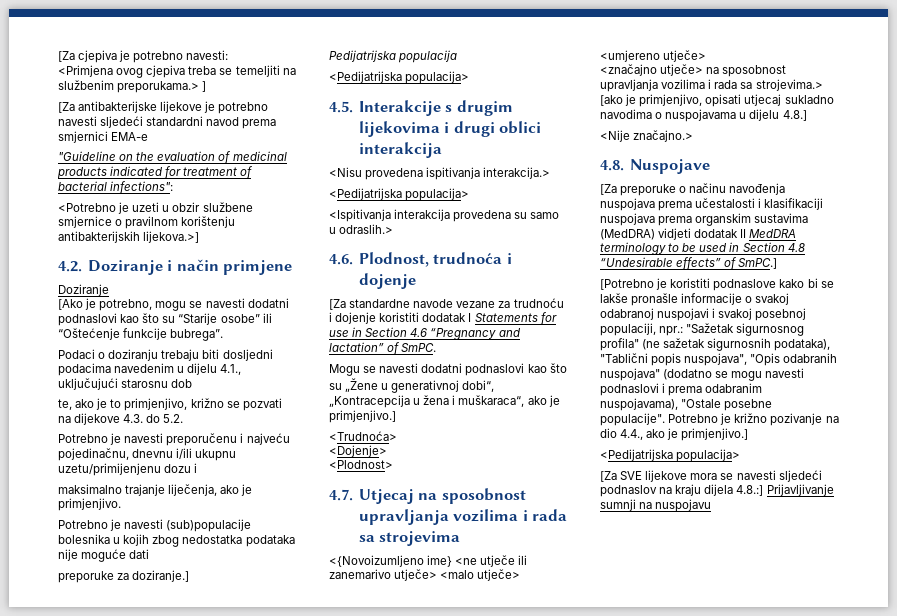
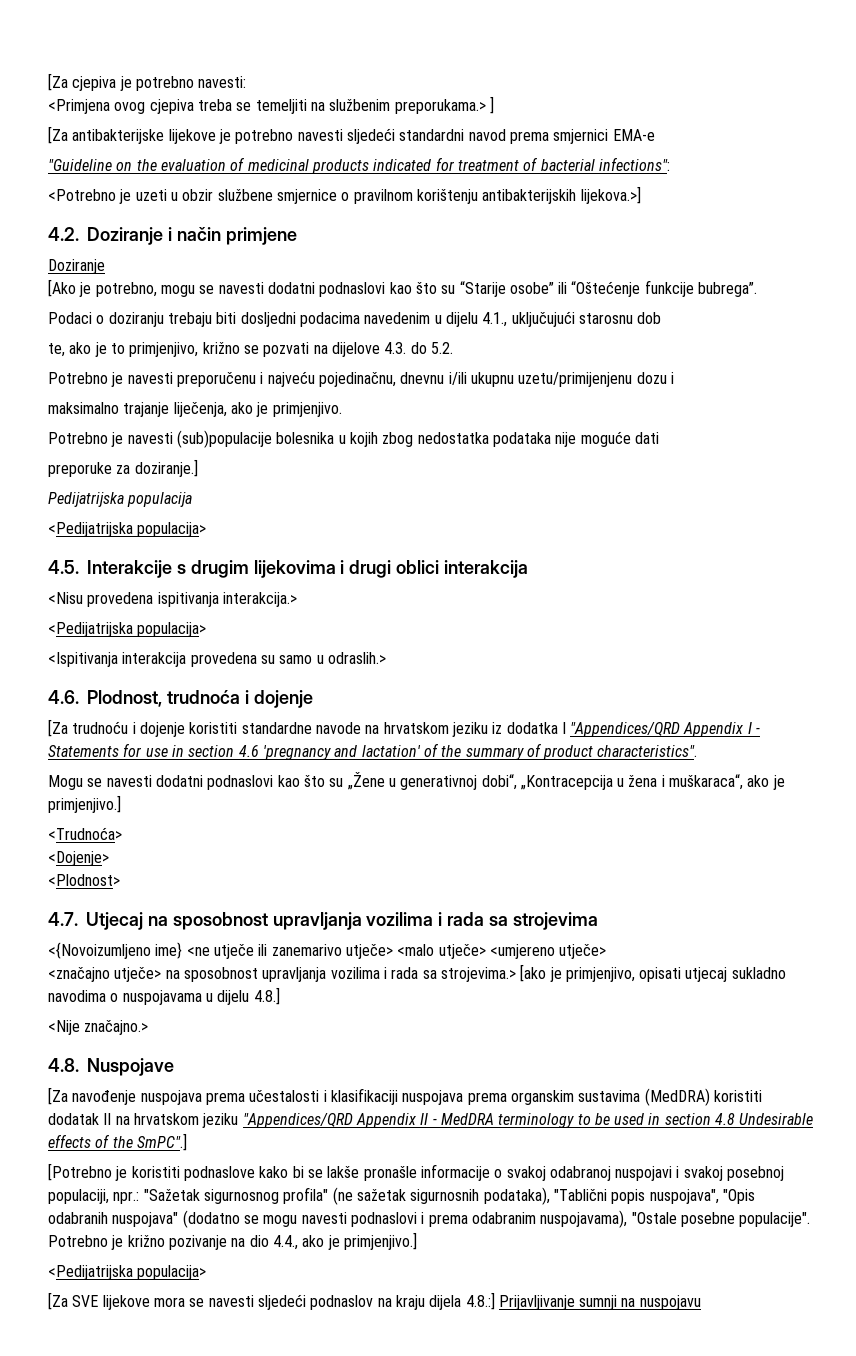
- te, ako je to primjenjivo, križno se pozvati na dijekove 4.3. do 5.2.
+ te, ako je to primjenjivo, križno se pozvati na dijelove 4.3. do 5.2.
- [Za standardne navode vezane za trudnoću i dojenje koristiti dodatak I Statements for use in Section 4.6 “Pregnancy and lactation” of SmPC.
+ [Za trudnoću i dojenje koristiti standardne navode na hrvatskom jeziku iz dodatka I "Appendices/QRD Appendix I - Statements for use in section 4.6 'pregnancy and lactation' of the summary of product characteristics".
- [Za preporuke o načinu navođenja nuspojava prema učestalosti i klasifikaciji nuspojava prema organskim sustavima (MedDRA) vidjeti dodatak II MedDRA terminology to be used in Section 4.8 “Undesirable effects” of SmPC.]
+ [Za navođenje nuspojava prema učestalosti i klasifikaciji nuspojava prema organskim sustavima (MedDRA) koristiti dodatak II na hrvatskom jeziku "Appendices/QRD Appendix II - MedDRA terminology to be used in section 4.8 Undesirable effects of the SmPC".]

